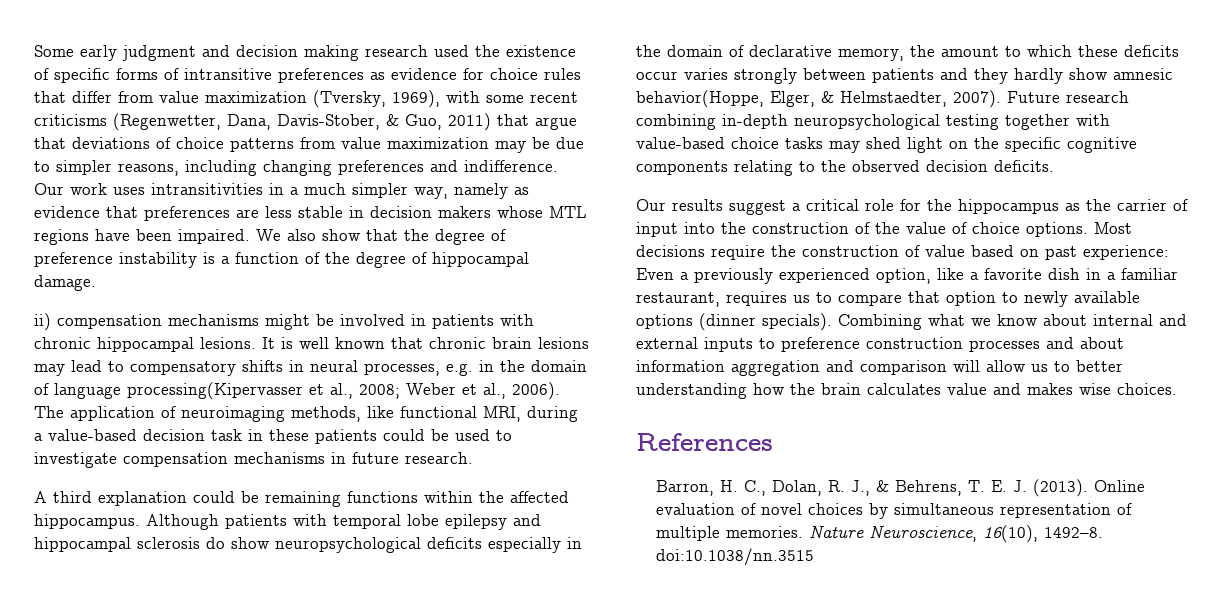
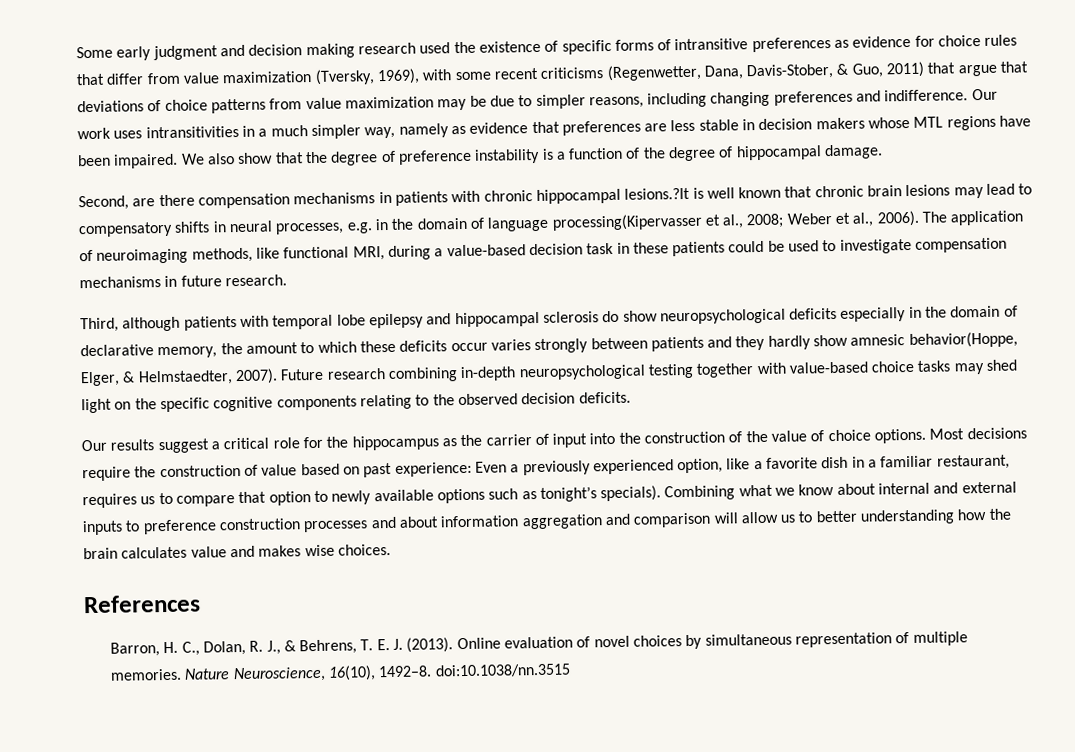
- ii) compensation mechanisms might be involved in patients with chronic hippocampal lesions. It is well known that chronic brain lesions may lead to compensatory shifts in neural processes, e.g. in the domain of language processing(Kipervasser et al., 2008; Weber et al., 2006).
+ Second, are there compensation mechanisms in patients with chronic hippocampal lesions.?It is well known that chronic brain lesions may lead to compensatory shifts in neural processes, e.g. in the domain of language processing(Kipervasser et al., 2008; Weber et al., 2006).
- A third explanation could be remaining functions within the affected hippocampus. Although patients with temporal lobe epilepsy and hippocampal sclerosis do show neuropsychological deficits especially in the domain of declarative memory, the amount to which these deficits occur varies strongly between patients and they hardly show amnesic behavior(Hoppe, Elger, & Helmstaedter, 2007).
+ Third, although patients with temporal lobe epilepsy and hippocampal sclerosis do show neuropsychological deficits especially in the domain of declarative memory, the amount to which these deficits occur varies strongly between patients and they hardly show amnesic behavior(Hoppe, Elger, & Helmstaedter, 2007).
- Most decisions require the construction of value based on past experience: Even a previously experienced option, like a favorite dish in a familiar restaurant, requires us to compare that option to newly available options (dinner specials).
+ Most decisions require the construction of value based on past experience: Even a previously experienced option, like a favorite dish in a familiar restaurant, requires us to compare that option to newly available options such as tonight’s specials).

